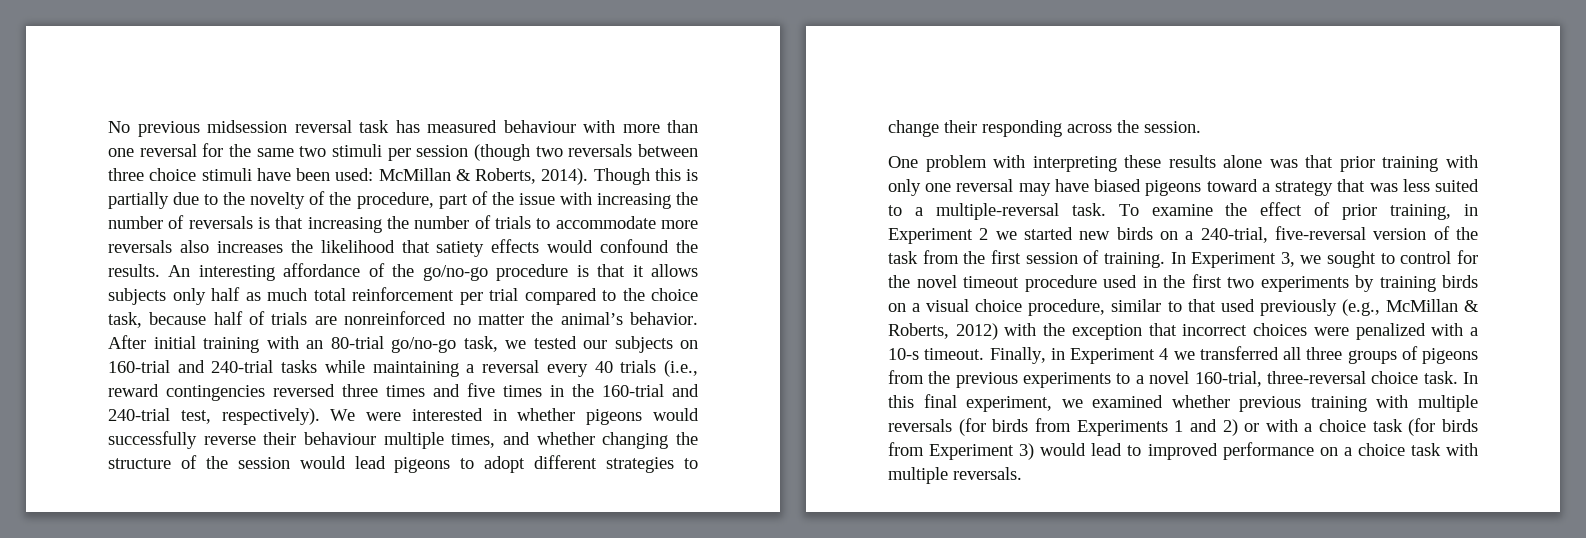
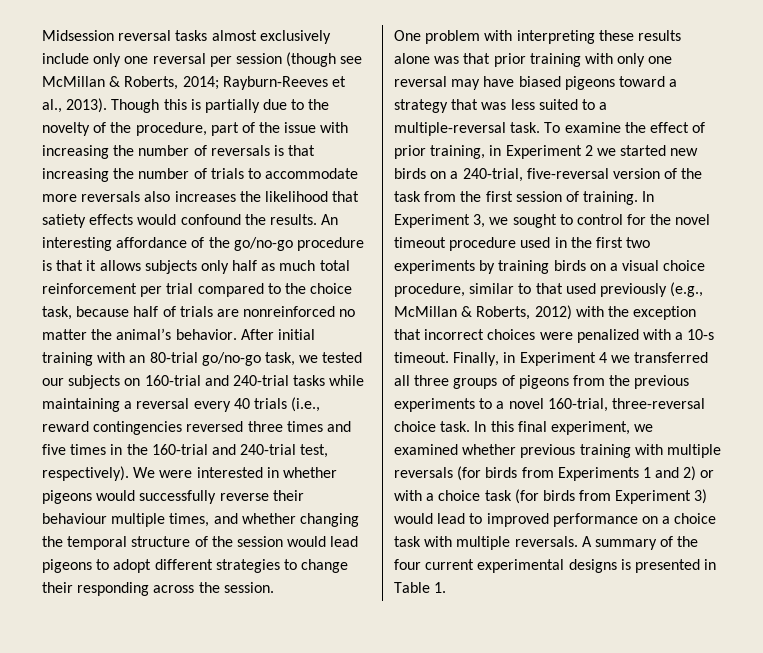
- No previous midsession reversal task has measured behaviour with more than one reversal for the same two stimuli per session (though two reversals between three choice stimuli have been used: McMillan & Roberts, 2014).
+ Midsession reversal tasks almost exclusively include only one reversal per session (though see McMillan & Roberts, 2014; Rayburn-Reeves et al., 2013).
- We were interested in whether pigeons would successfully reverse their behaviour multiple times, and whether changing the structure of the session would lead pigeons to adopt different strategies to change their responding across the session.
+ We were interested in whether pigeons would successfully reverse their behaviour multiple times, and whether changing the temporal structure of the session would lead pigeons to adopt different strategies to change their responding across the session.
+ A summary of the four current experimental designs is presented in Table 1.

